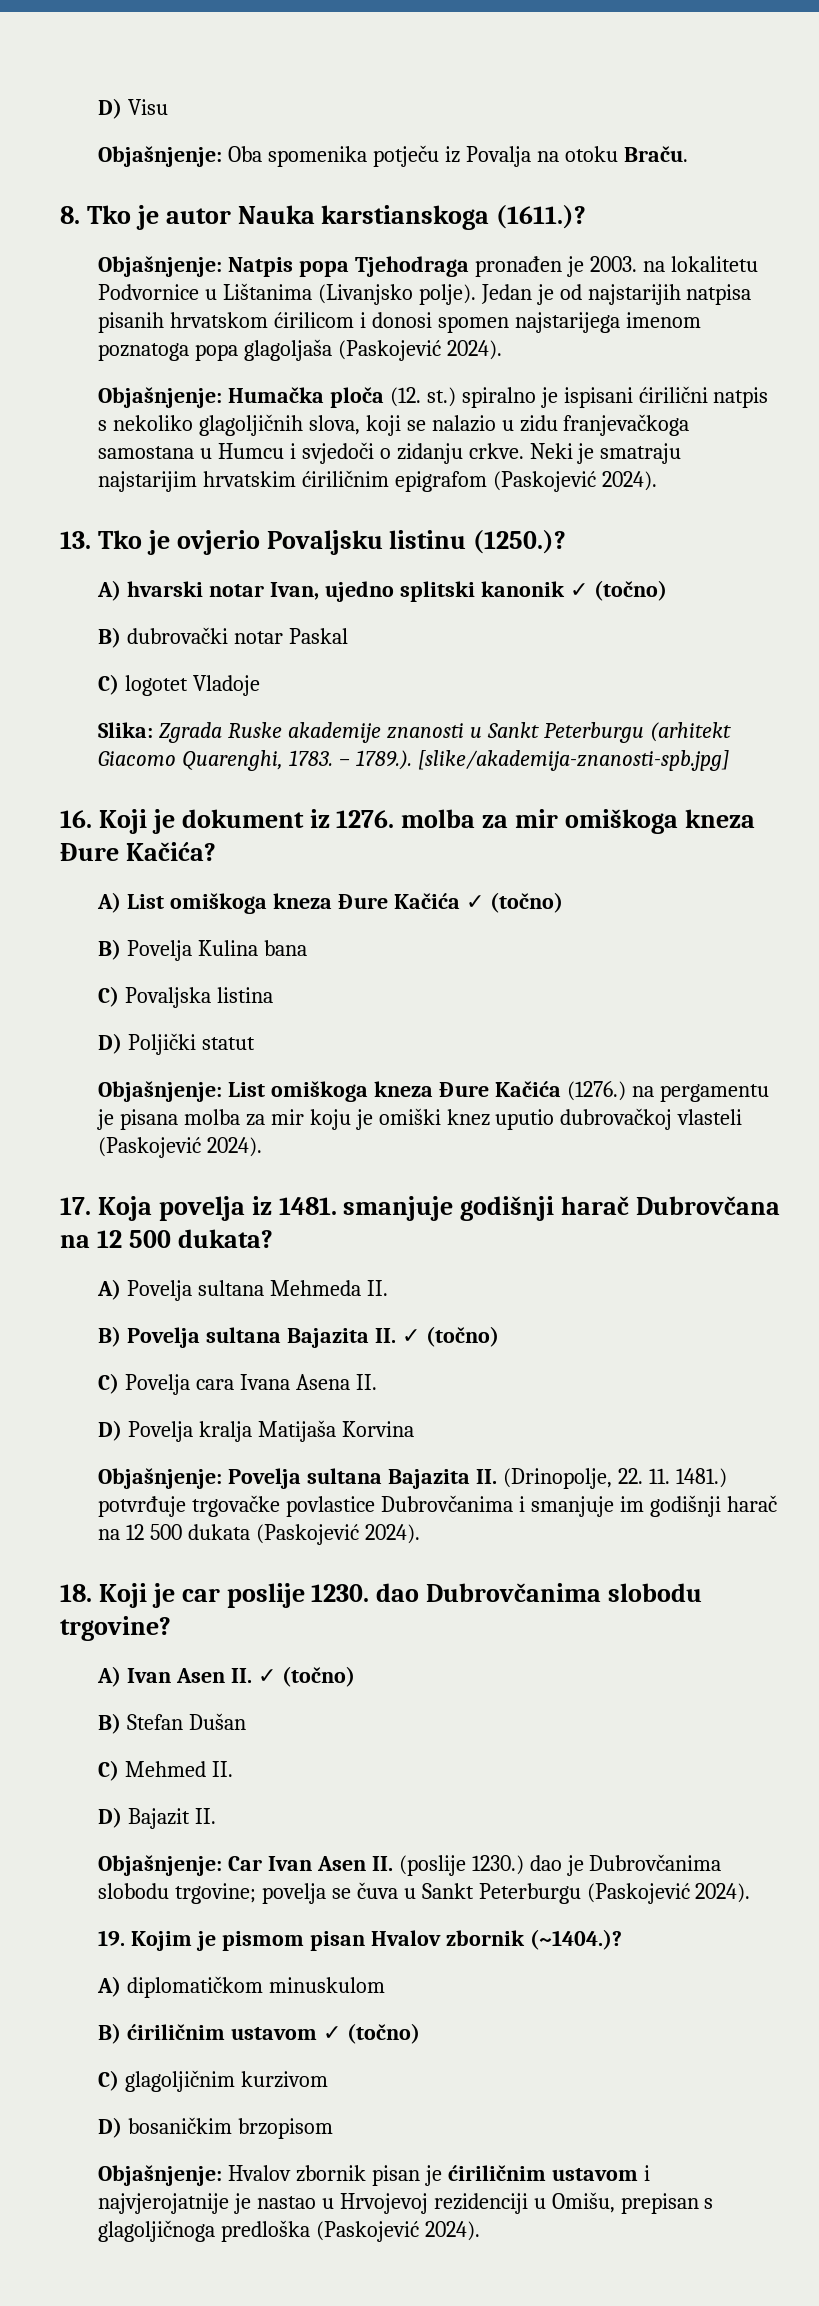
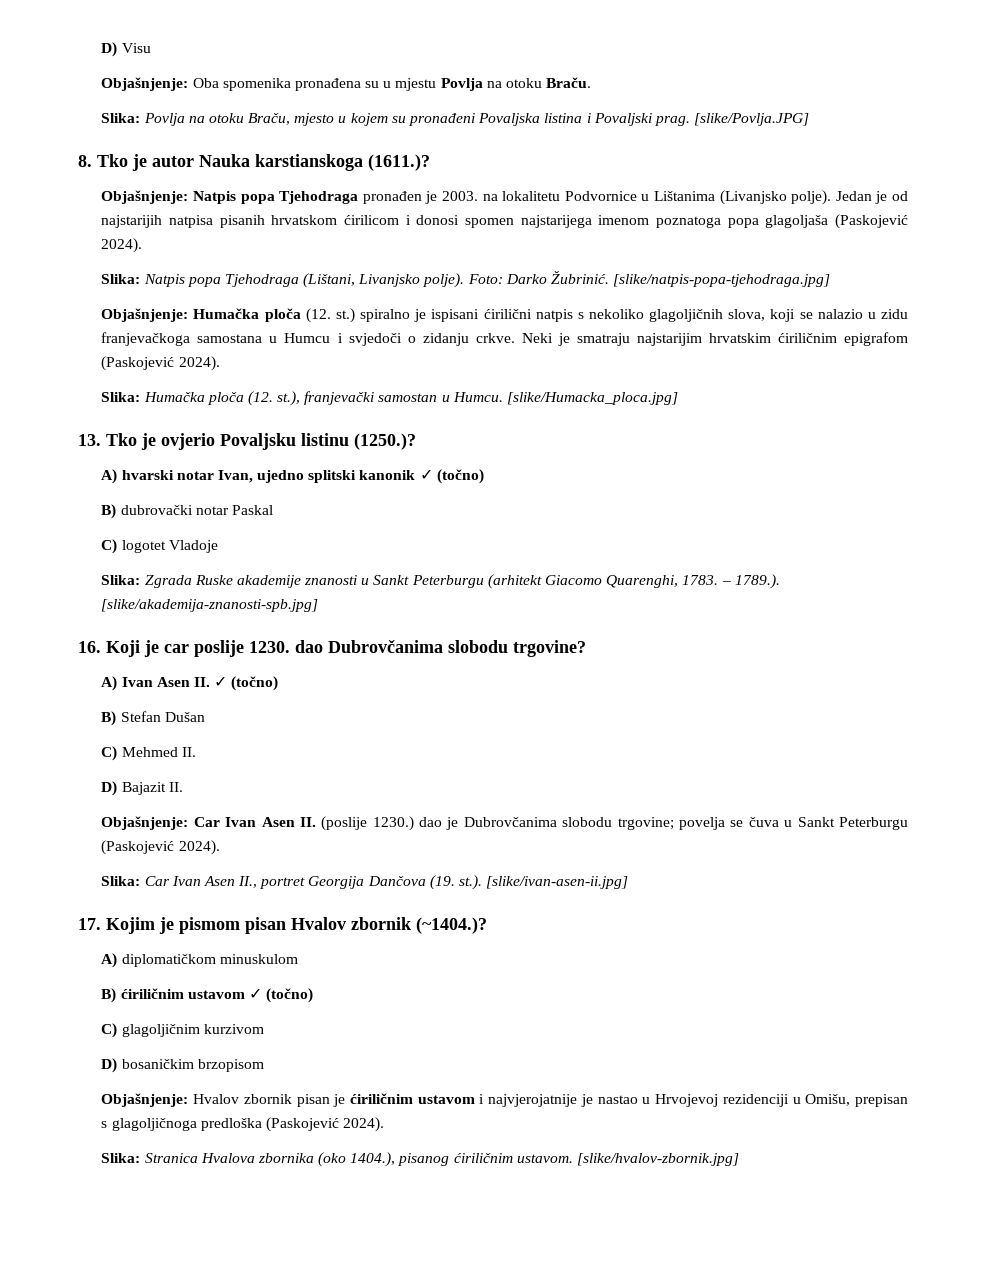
- Objašnjenje: Oba spomenika potječu iz Povalja na otoku Braču.
+ Objašnjenje: Oba spomenika pronađena su u mjestu Povlja na otoku Braču.
+ Slika: Povlja na otoku Braču, mjesto u kojem su pronađeni Povaljska listina i Povaljski prag. [slike/Povlja.JPG]
+ Slika: Natpis popa Tjehodraga (Lištani, Livanjsko polje). Foto: Darko Žubrinić. [slike/natpis-popa-tjehodraga.jpg]
+ Slika: Humačka ploča (12. st.), franjevački samostan u Humcu. [slike/Humacka_ploca.jpg]
- 16. Koji je dokument iz 1276. molba za mir omiškoga kneza Đure Kačića?
- A) List omiškoga kneza Đure Kačića ✓ (točno)
- B) Povelja Kulina bana
- C) Povaljska listina
- D) Poljički statut
- Objašnjenje: List omiškoga kneza Đure Kačića (1276.) na pergamentu je pisana molba za mir koju je omiški knez uputio dubrovačkoj vlasteli (Paskojević 2024).
- 17. Koja povelja iz 1481. smanjuje godišnji harač Dubrovčana na 12 500 dukata?
- A) Povelja sultana Mehmeda II.
- B) Povelja sultana Bajazita II. ✓ (točno)
- C) Povelja cara Ivana Asena II.
- D) Povelja kralja Matijaša Korvina
- Objašnjenje: Povelja sultana Bajazita II. (Drinopolje, 22. 11. 1481.) potvrđuje trgovačke povlastice Dubrovčanima i smanjuje im godišnji harač na 12 500 dukata (Paskojević 2024).
- 18. Koji je car poslije 1230. dao Dubrovčanima slobodu trgovine?
+ 16. Koji je car poslije 1230. dao Dubrovčanima slobodu trgovine?
- 19. Kojim je pismom pisan Hvalov zbornik (~1404.)?
+ Slika: Car Ivan Asen II., portret Georgija Dančova (19. st.). [slike/ivan-asen-ii.jpg]
+ 17. Kojim je pismom pisan Hvalov zbornik (~1404.)?
+ Slika: Stranica Hvalova zbornika (oko 1404.), pisanog ćiriličnim ustavom. [slike/hvalov-zbornik.jpg]

